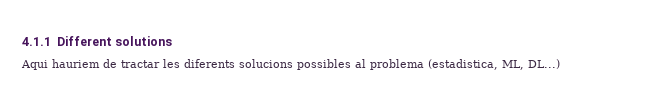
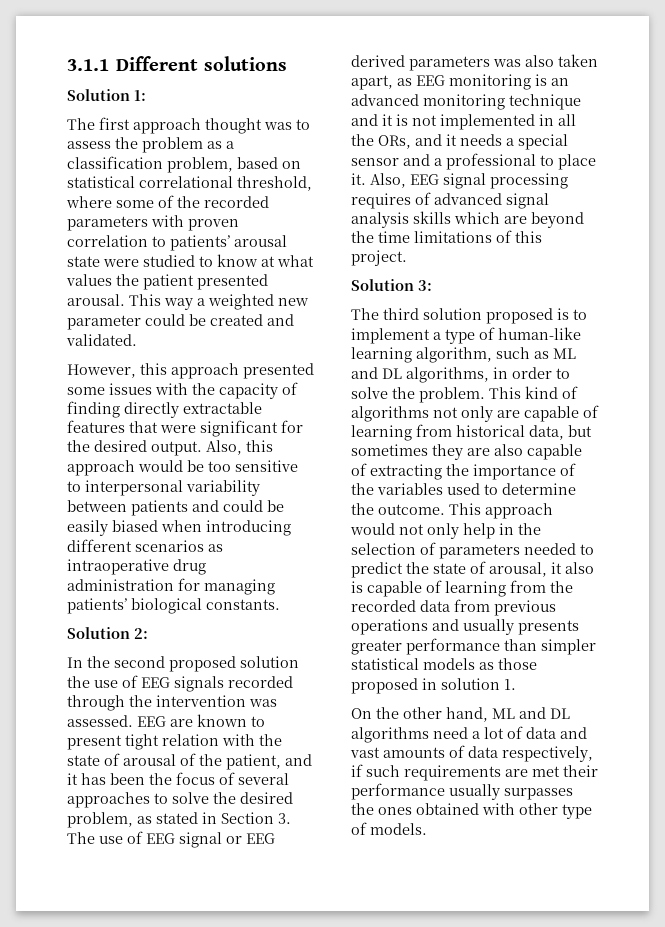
- 4.1.1 Different solutions
+ 3.1.1 Different solutions
- Aqui hauriem de tractar les diferents solucions possibles al problema (estadistica, ML, DL...)
+ Solution 1:
+ The first approach thought was to assess the problem as a classification problem, based on statistical correlational threshold, where some of the recorded parameters with proven correlation to patients’ arousal state were studied to know at what values the patient presented arousal. This way a weighted new parameter could be created and validated.
+ However, this approach presented some issues with the capacity of finding directly extractable features that were significant for the desired output. Also, this approach would be too sensitive to interpersonal variability between patients and could be easily biased when introducing different scenarios as intraoperative drug administration for managing patients’ biological constants.
+ Solution 2:
+ In the second proposed solution the use of EEG signals recorded through the intervention was assessed. EEG are known to present tight relation with the state of arousal of the patient, and it has been the focus of several approaches to solve the desired problem, as stated in Section 3. The use of EEG signal or EEG derived parameters was also taken apart, as EEG monitoring is an advanced monitoring technique and it is not implemented in all the ORs, and it needs a special sensor and a professional to place it. Also, EEG signal processing requires of advanced signal analysis skills which are beyond the time limitations of this project.
+ Solution 3:
+ The third solution proposed is to implement a type of human-like learning algorithm, such as ML and DL algorithms, in order to solve the problem. This kind of algorithms not only are capable of learning from historical data, but sometimes they are also capable of extracting the importance of the variables used to determine the outcome. This approach would not only help in the selection of parameters needed to predict the state of arousal, it also is capable of learning from the recorded data from previous operations and usually presents greater performance than simpler statistical models as those proposed in solution 1.
+ On the other hand, ML and DL algorithms need a lot of data and vast amounts of data respectively, if such requirements are met their performance usually surpasses the ones obtained with other type of models.

